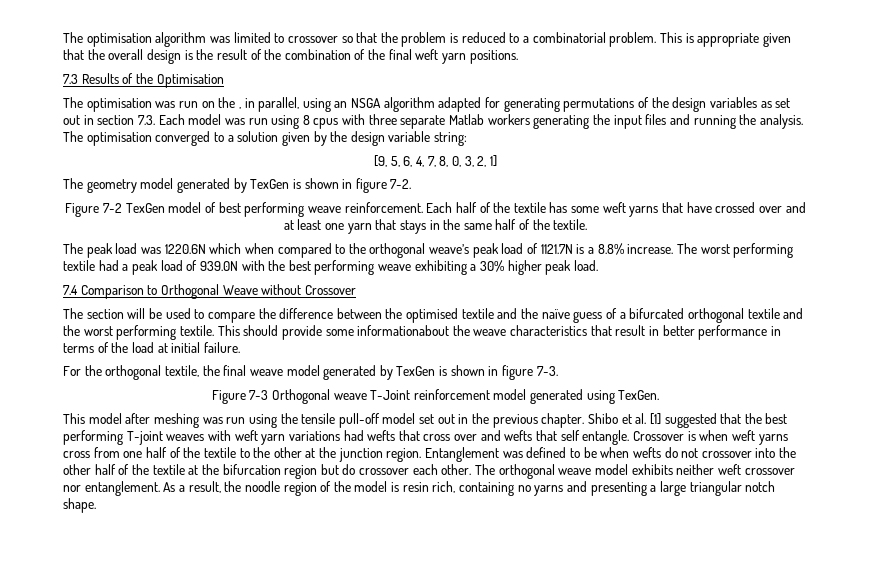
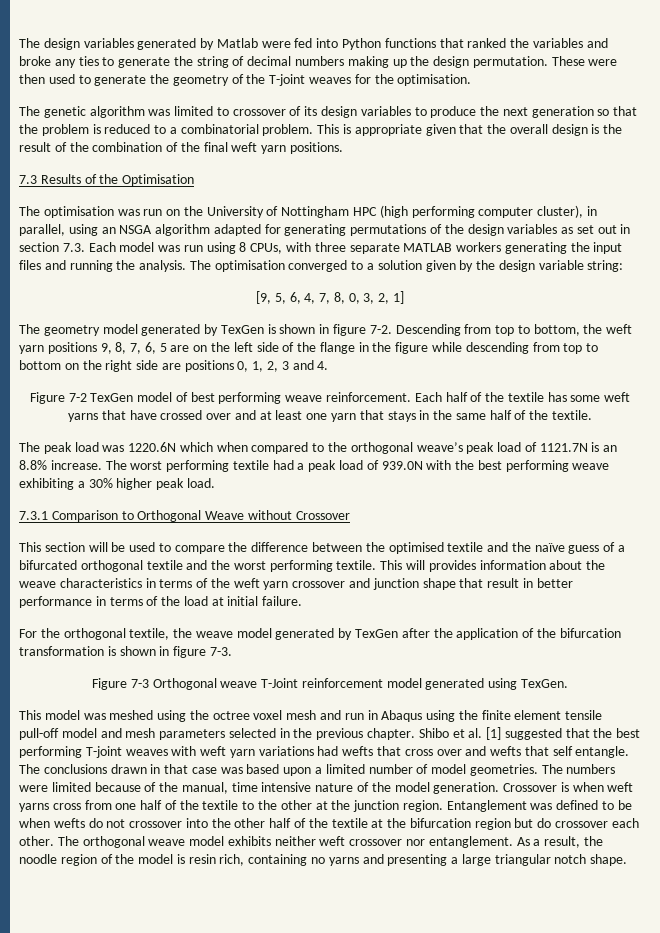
- The optimisation algorithm was limited to crossover so that the problem is reduced to a combinatorial problem.
+ The design variables generated by Matlab were fed into Python functions that ranked the variables and broke any ties to generate the string of decimal numbers making up the design permutation. These were then used to generate the geometry of the T-joint weaves for the optimisation.
+ The genetic algorithm was limited to crossover of its design variables to produce the next generation so that the problem is reduced to a combinatorial problem.
- The optimisation was run on the , in parallel, using an NSGA algorithm adapted for generating permutations of the design variables as set out in section 7.3. Each model was run using 8 cpus with three separate Matlab workers generating the input files and running the analysis.
+ The optimisation was run on the University of Nottingham HPC (high performing computer cluster), in parallel, using an NSGA algorithm adapted for generating permutations of the design variables as set out in section 7.3. Each model was run using 8 CPUs, with three separate MATLAB workers generating the input files and running the analysis.
+ Descending from top to bottom, the weft yarn positions 9, 8, 7, 6, 5 are on the left side of the flange in the figure while descending from top to bottom on the right side are positions 0, 1, 2, 3 and 4.
- The peak load was 1220.6N which when compared to the orthogonal weave’s peak load of 1121.7N is a 8.8% increase.
+ The peak load was 1220.6N which when compared to the orthogonal weave’s peak load of 1121.7N is an 8.8% increase.
- 7.4 Comparison to Orthogonal Weave without Crossover
+ 7.3.1 Comparison to Orthogonal Weave without Crossover
- The section will be used to compare the difference between the optimised textile and the naïve guess of a bifurcated orthogonal textile and the worst performing textile.
+ This section will be used to compare the difference between the optimised textile and the naïve guess of a bifurcated orthogonal textile and the worst performing textile.
- This should provide some informationabout the weave characteristics that result in better performance in terms of the load at initial failure.
+ This will provides information about the weave characteristics in terms of the weft yarn crossover and junction shape that result in better performance in terms of the load at initial failure.
- For the orthogonal textile, the final weave model generated by TexGen is shown in figure 7-3.
+ For the orthogonal textile, the weave model generated by TexGen after the application of the bifurcation transformation is shown in figure 7-3.
- This model after meshing was run using the tensile pull-off model set out in the previous chapter.
+ This model was meshed using the octree voxel mesh and run in Abaqus using the finite element tensile pull-off model and mesh parameters selected in the previous chapter.
+ The conclusions drawn in that case was based upon a limited number of model geometries. The numbers were limited because of the manual, time intensive nature of the model generation.

